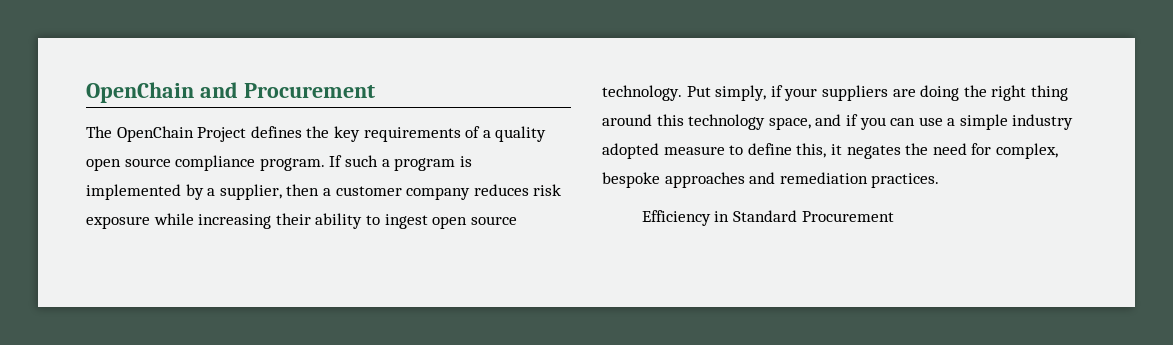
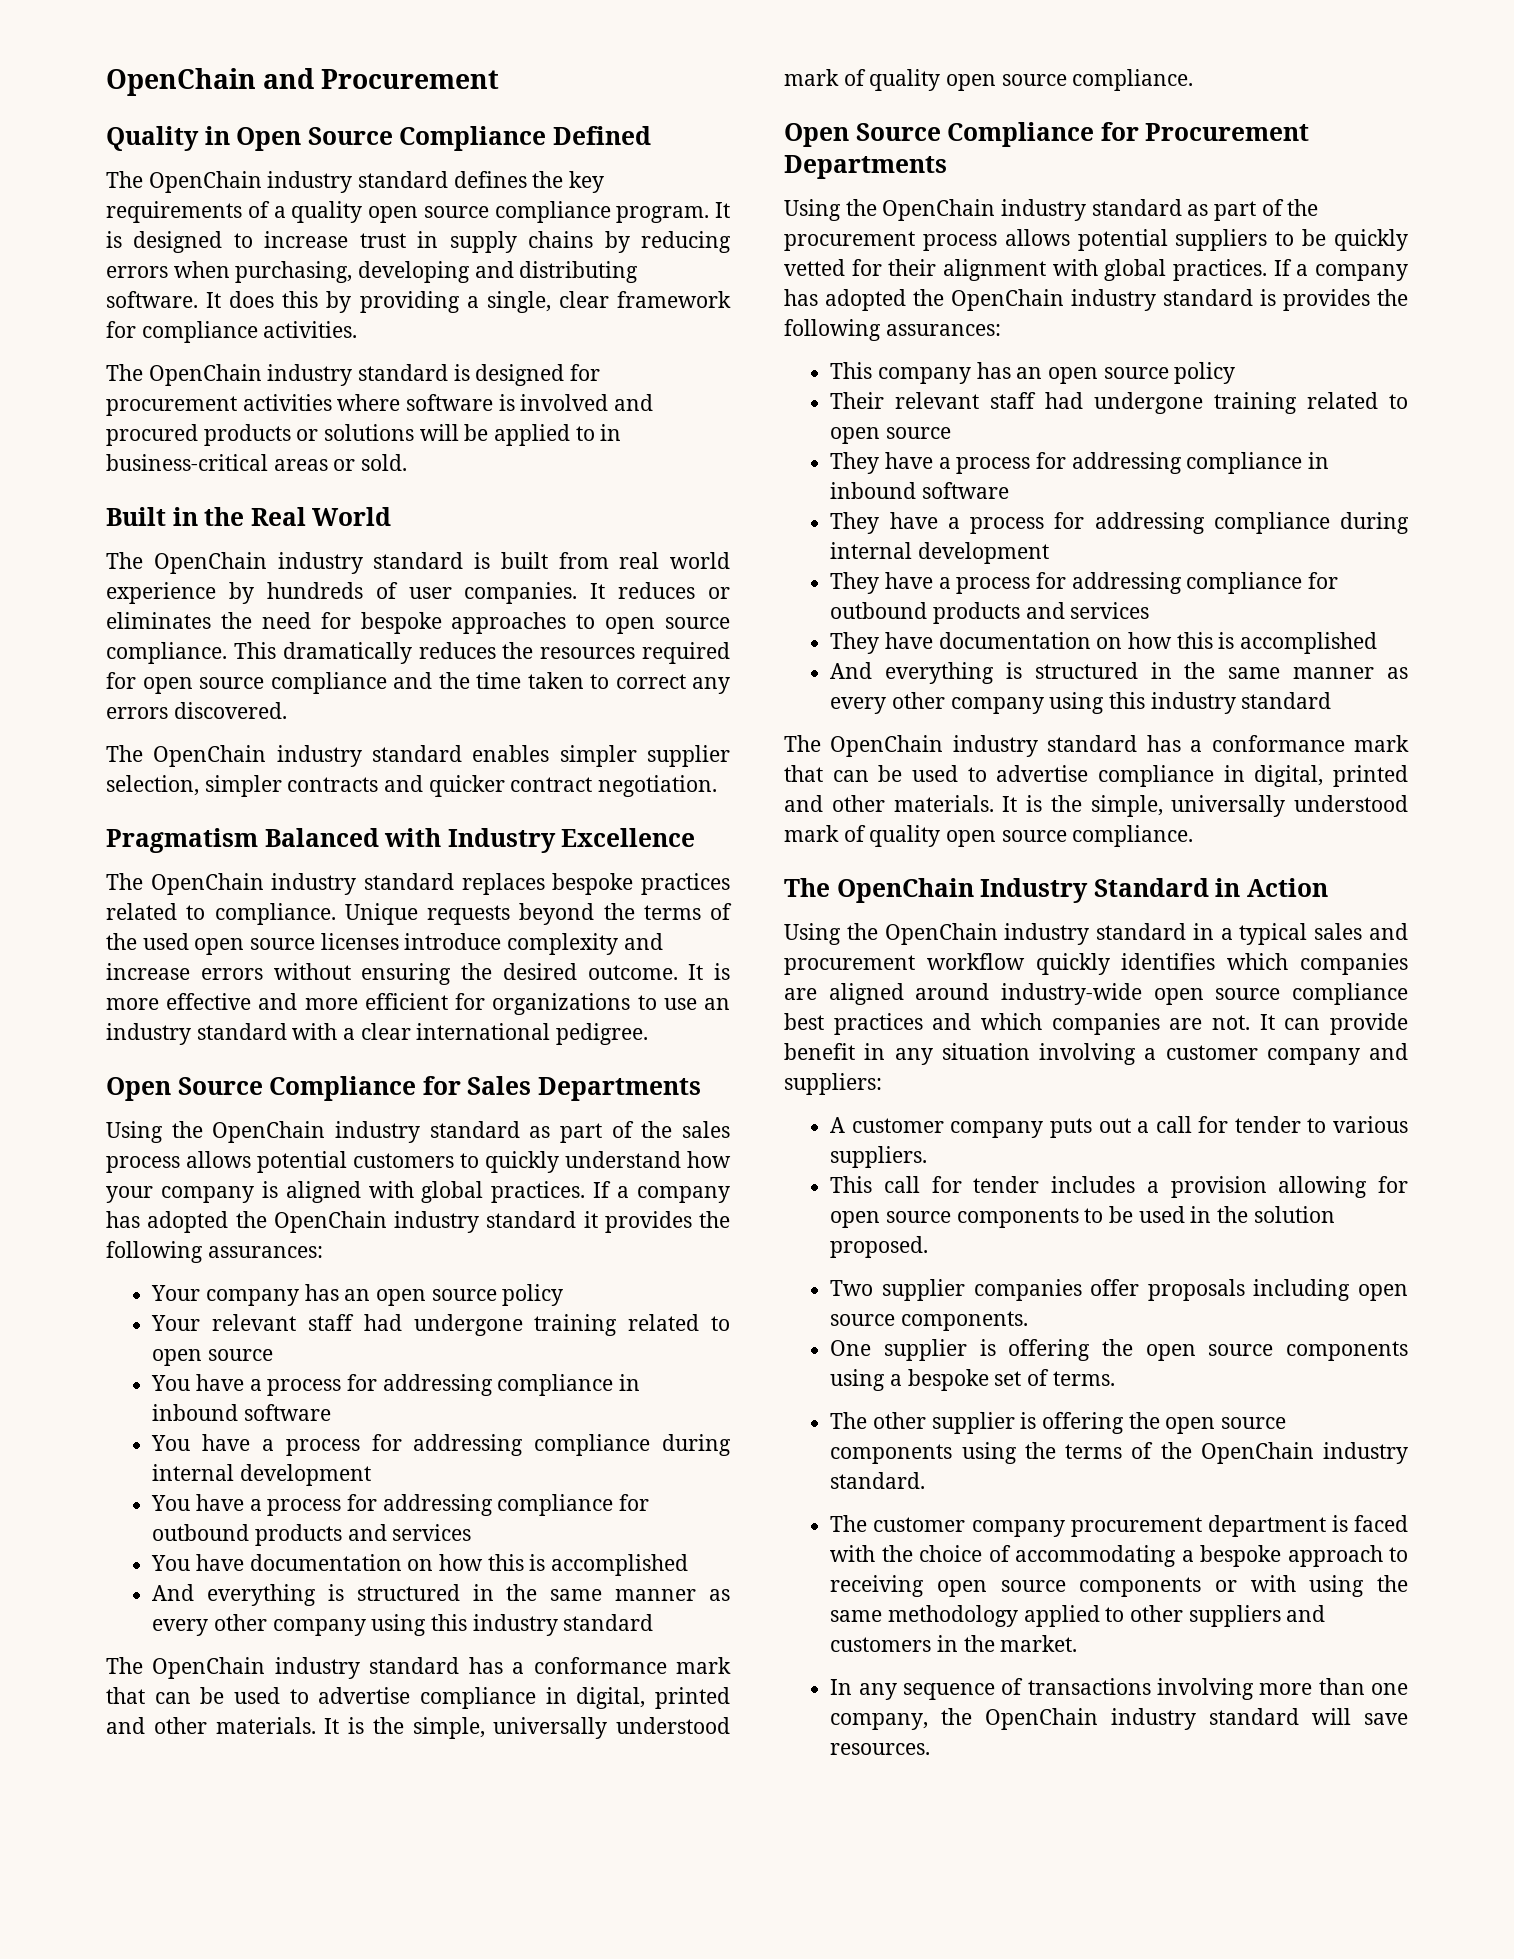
- The OpenChain Project defines the key requirements of a quality open source compliance program.
+ Quality in Open Source Compliance Defined
+ The OpenChain industry standard defines the key requirements of a quality open source compliance program.
- If such a program is implemented by a supplier, then a customer company reduces risk exposure while increasing their ability to ingest open source technology. Put simply, if your suppliers are doing the right thing around this technology space, and if you can use a simple industry adopted measure to define this, it negates the need for complex, bespoke approaches and remediation practices.
- Efficiency in Standard Procurement
+ It is designed to increase trust in supply chains by reducing errors when purchasing, developing and distributing software. It does this by providing a single, clear framework for compliance activities.
+ The OpenChain industry standard is designed for procurement activities where software is involved and procured products or solutions will be applied to in business-critical areas or sold.
+ Built in the Real World
+ The OpenChain industry standard is built from real world experience by hundreds of user companies. It reduces or eliminates the need for bespoke approaches to open source compliance. This dramatically reduces the resources required for open source compliance and the time taken to correct any errors discovered.
+ The OpenChain industry standard enables simpler supplier selection, simpler contracts and quicker contract negotiation.
+ Pragmatism Balanced with Industry Excellence
+ The OpenChain industry standard replaces bespoke practices related to compliance. Unique requests beyond the terms of the used open source licenses introduce complexity and increase errors without ensuring the desired outcome. It is more effective and more efficient for organizations to use an industry standard with a clear international pedigree.
+ Open Source Compliance for Sales Departments
+ Using the OpenChain industry standard as part of the sales process allows potential customers to quickly understand how your company is aligned with global practices. If a company has adopted the OpenChain industry standard it provides the following assurances:
+ Your company has an open source policy
+ Your relevant staff had undergone training related to open source
+ You have a process for addressing compliance in inbound software
+ You have a process for addressing compliance during internal development
+ You have a process for addressing compliance for outbound products and services
+ You have documentation on how this is accomplished
+ And everything is structured in the same manner as every other company using this industry standard
+ The OpenChain industry standard has a conformance mark that can be used to advertise compliance in digital, printed and other materials. It is the simple, universally understood mark of quality open source compliance.
+ Open Source Compliance for Procurement Departments
+ Using the OpenChain industry standard as part of the procurement process allows potential suppliers to be quickly vetted for their alignment with global practices. If a company has adopted the OpenChain industry standard is provides the following assurances:
+ This company has an open source policy
+ Their relevant staff had undergone training related to open source
+ They have a process for addressing compliance in inbound software
+ They have a process for addressing compliance during internal development
+ They have a process for addressing compliance for outbound products and services
+ They have documentation on how this is accomplished
+ And everything is structured in the same manner as every other company using this industry standard
+ The OpenChain industry standard has a conformance mark that can be used to advertise compliance in digital, printed and other materials. It is the simple, universally understood mark of quality open source compliance.
+ The OpenChain Industry Standard in Action
+ Using the OpenChain industry standard in a typical sales and procurement workflow quickly identifies which companies are aligned around industry-wide open source compliance best practices and which companies are not. It can provide benefit in any situation involving a customer company and suppliers:
+ A customer company puts out a call for tender to various suppliers.
+ This call for tender includes a provision allowing for open source components to be used in the solution proposed.
+ Two supplier companies offer proposals including open source components.
+ One supplier is offering the open source components using a bespoke set of terms.
+ The other supplier is offering the open source components using the terms of the OpenChain industry standard.
+ The customer company procurement department is faced with the choice of accommodating a bespoke approach to receiving open source components or with using the same methodology applied to other suppliers and customers in the market.
+ In any sequence of transactions involving more than one company, the OpenChain industry standard will save resources.

